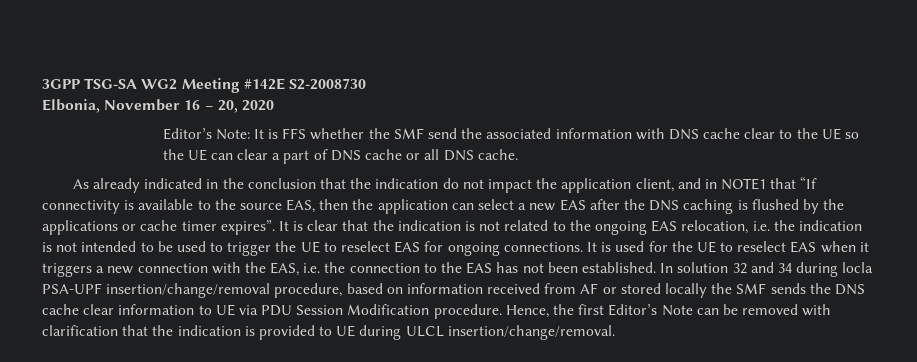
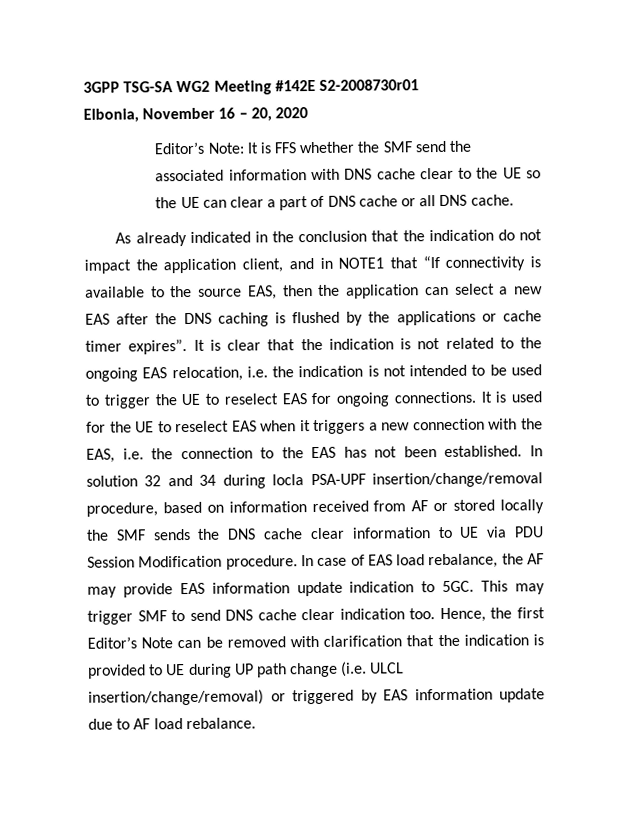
- 3GPP TSG-SA WG2 Meeting #142E S2-2008730
+ 3GPP TSG-SA WG2 Meeting #142E S2-2008730r01
+ In case of EAS load rebalance, the AF may provide EAS information update indication to 5GC. This may trigger SMF to send DNS cache clear indication too.
- Hence, the first Editor’s Note can be removed with clarification that the indication is provided to UE during ULCL insertion/change/removal.
+ Hence, the first Editor’s Note can be removed with clarification that the indication is provided to UE during UP path change (i.e. ULCL insertion/change/removal) or triggered by EAS information update due to AF load rebalance.

